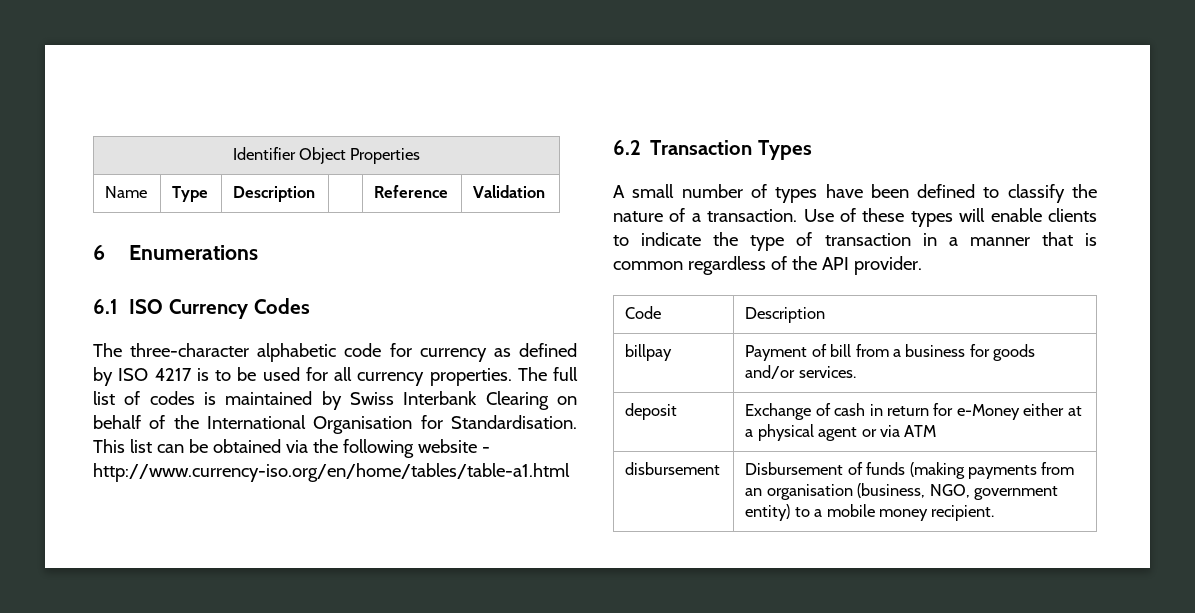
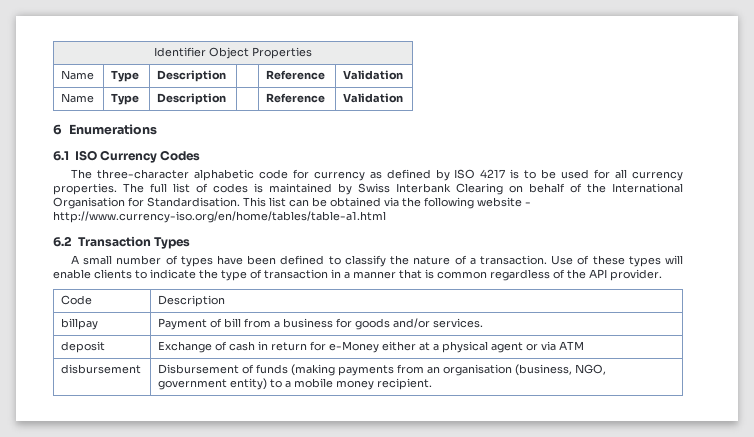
  Identifier Object Properties
+ Name | Type | Description | | Reference | Validation

